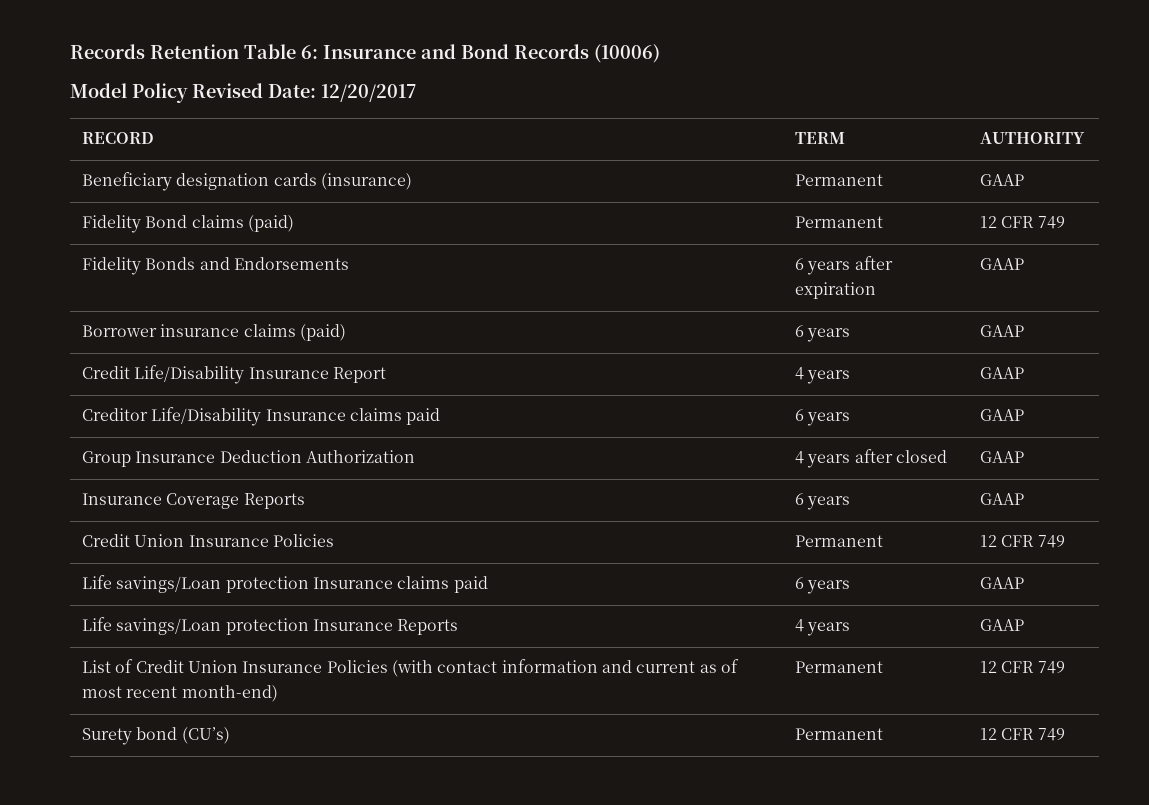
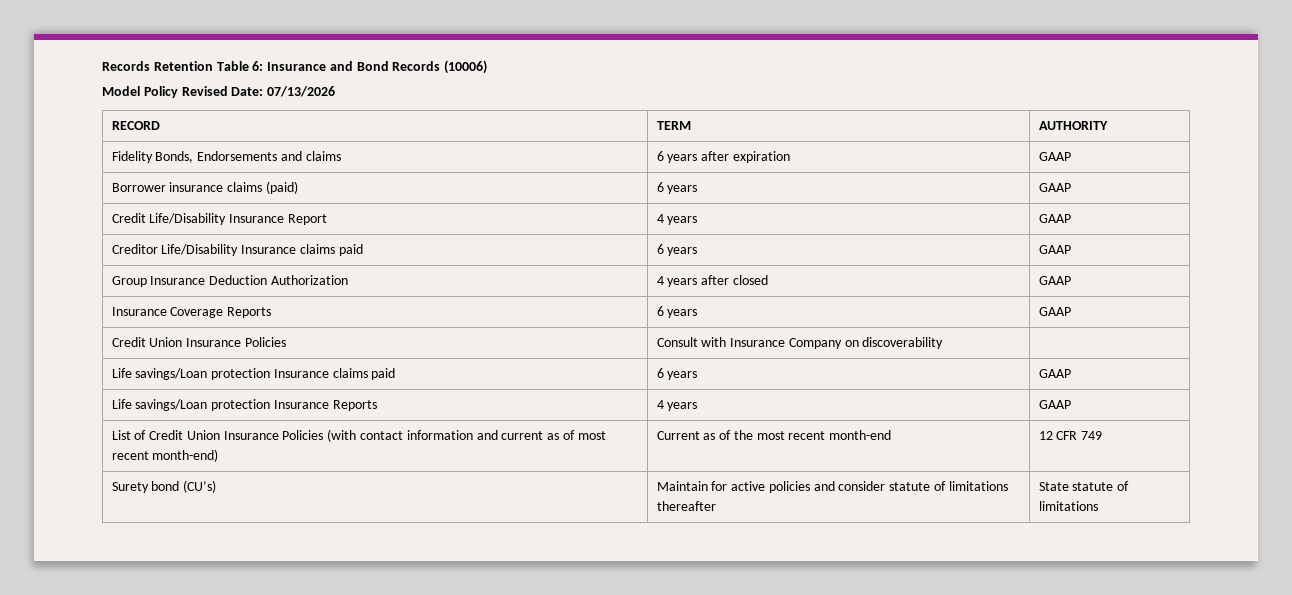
- Model Policy Revised Date: 12/20/2017
+ Model Policy Revised Date: 07/13/2026
- Beneficiary designation cards (insurance) | Permanent | GAAP
- Fidelity Bond claims (paid) | Permanent | 12 CFR 749
- Fidelity Bonds and Endorsements | 6 years after expiration | GAAP
+ Fidelity Bonds, Endorsements and claims | 6 years after expiration | GAAP
- Credit Union Insurance Policies | Permanent | 12 CFR 749
+ Credit Union Insurance Policies | Consult with Insurance Company on discoverability |
- List of Credit Union Insurance Policies (with contact information and current as of most recent month-end) | Permanent | 12 CFR 749
+ List of Credit Union Insurance Policies (with contact information and current as of most recent month-end) | Current as of the most recent month-end | 12 CFR 749
- Surety bond (CU’s) | Permanent | 12 CFR 749
+ Surety bond (CU’s) | Maintain for active policies and consider statute of limitations thereafter | State statute of limitations

